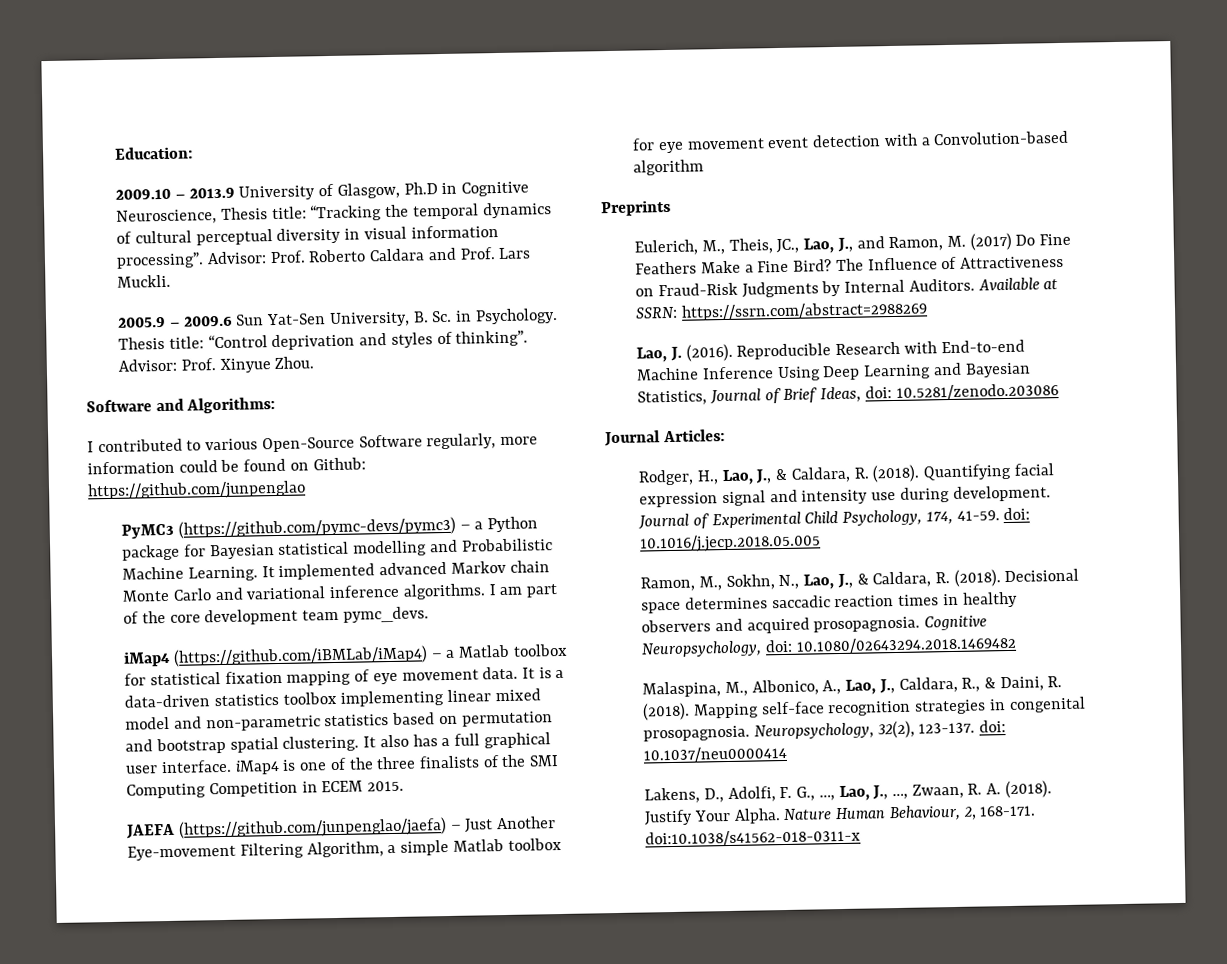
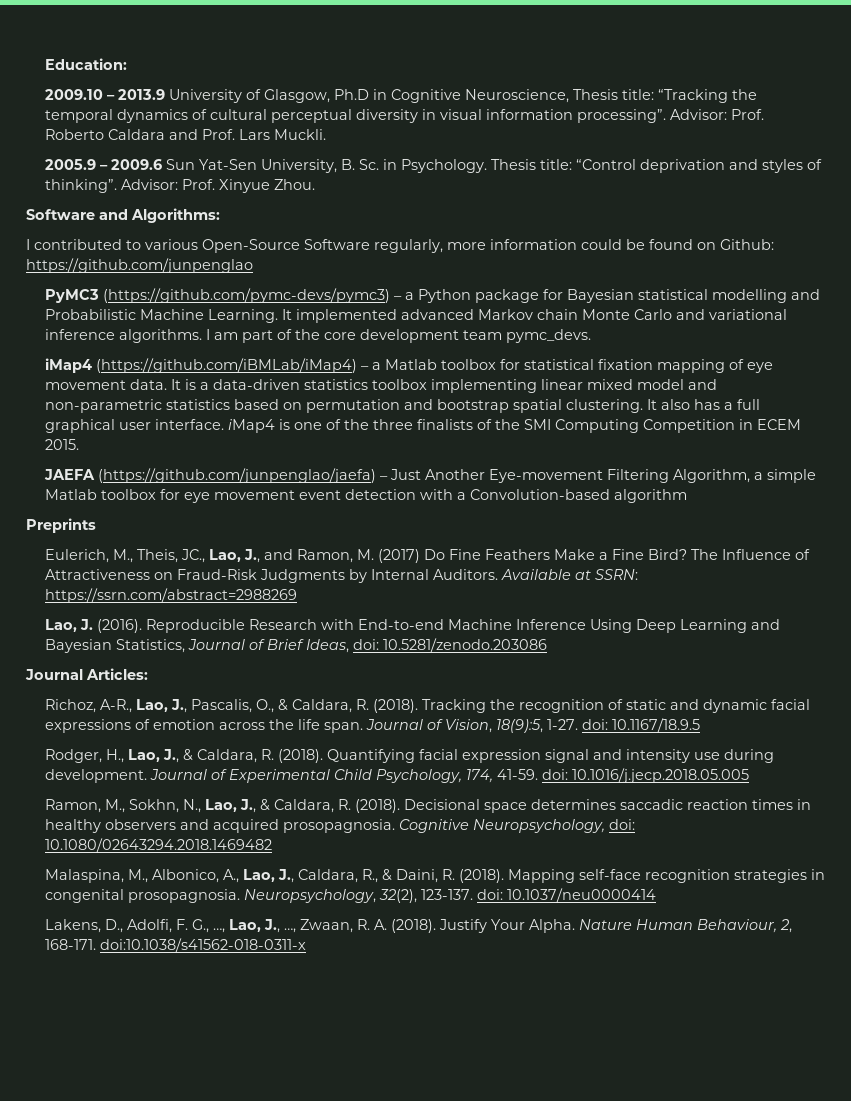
+ Richoz, A-R., Lao, J., Pascalis, O., & Caldara, R. (2018). Tracking the recognition of static and dynamic facial expressions of emotion across the life span. Journal of Vision, 18(9):5, 1-27. doi: 10.1167/18.9.5

